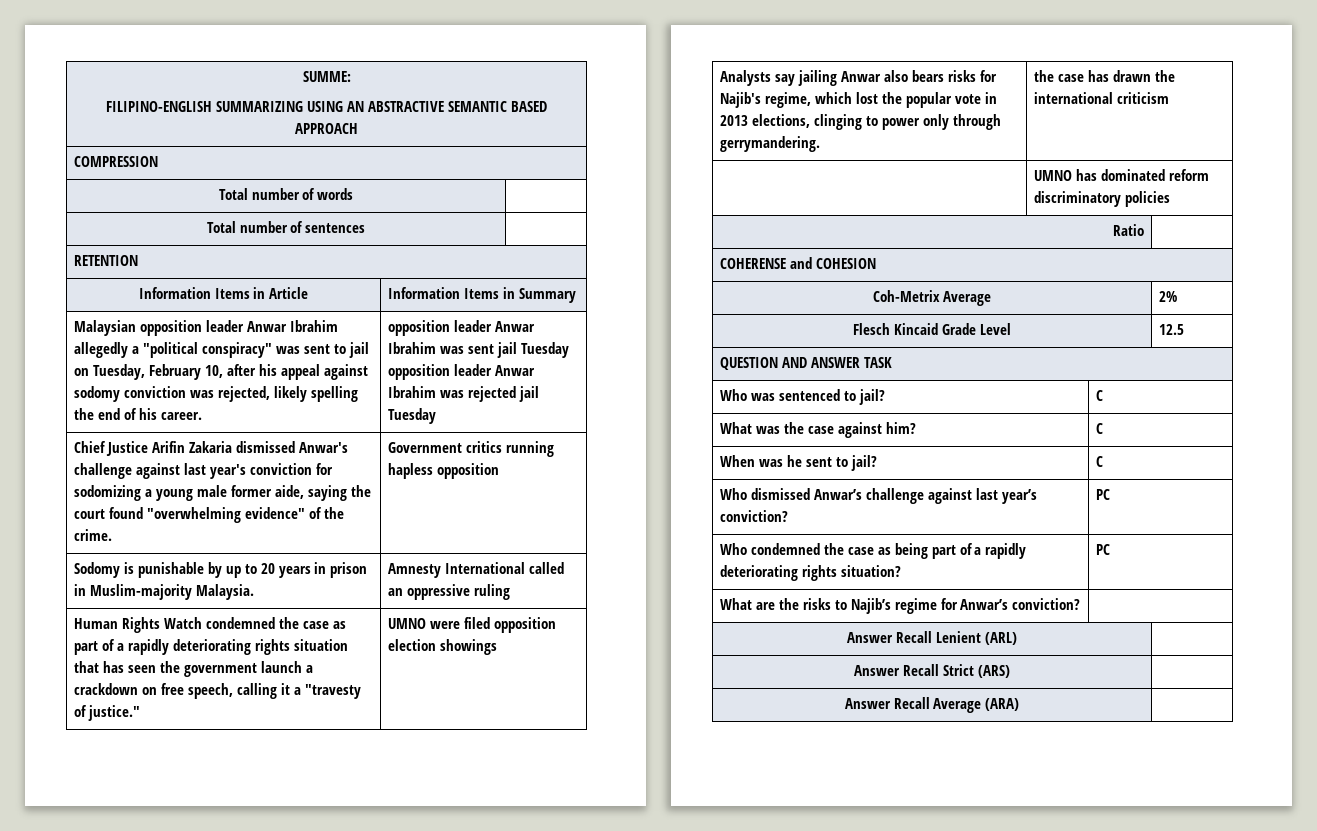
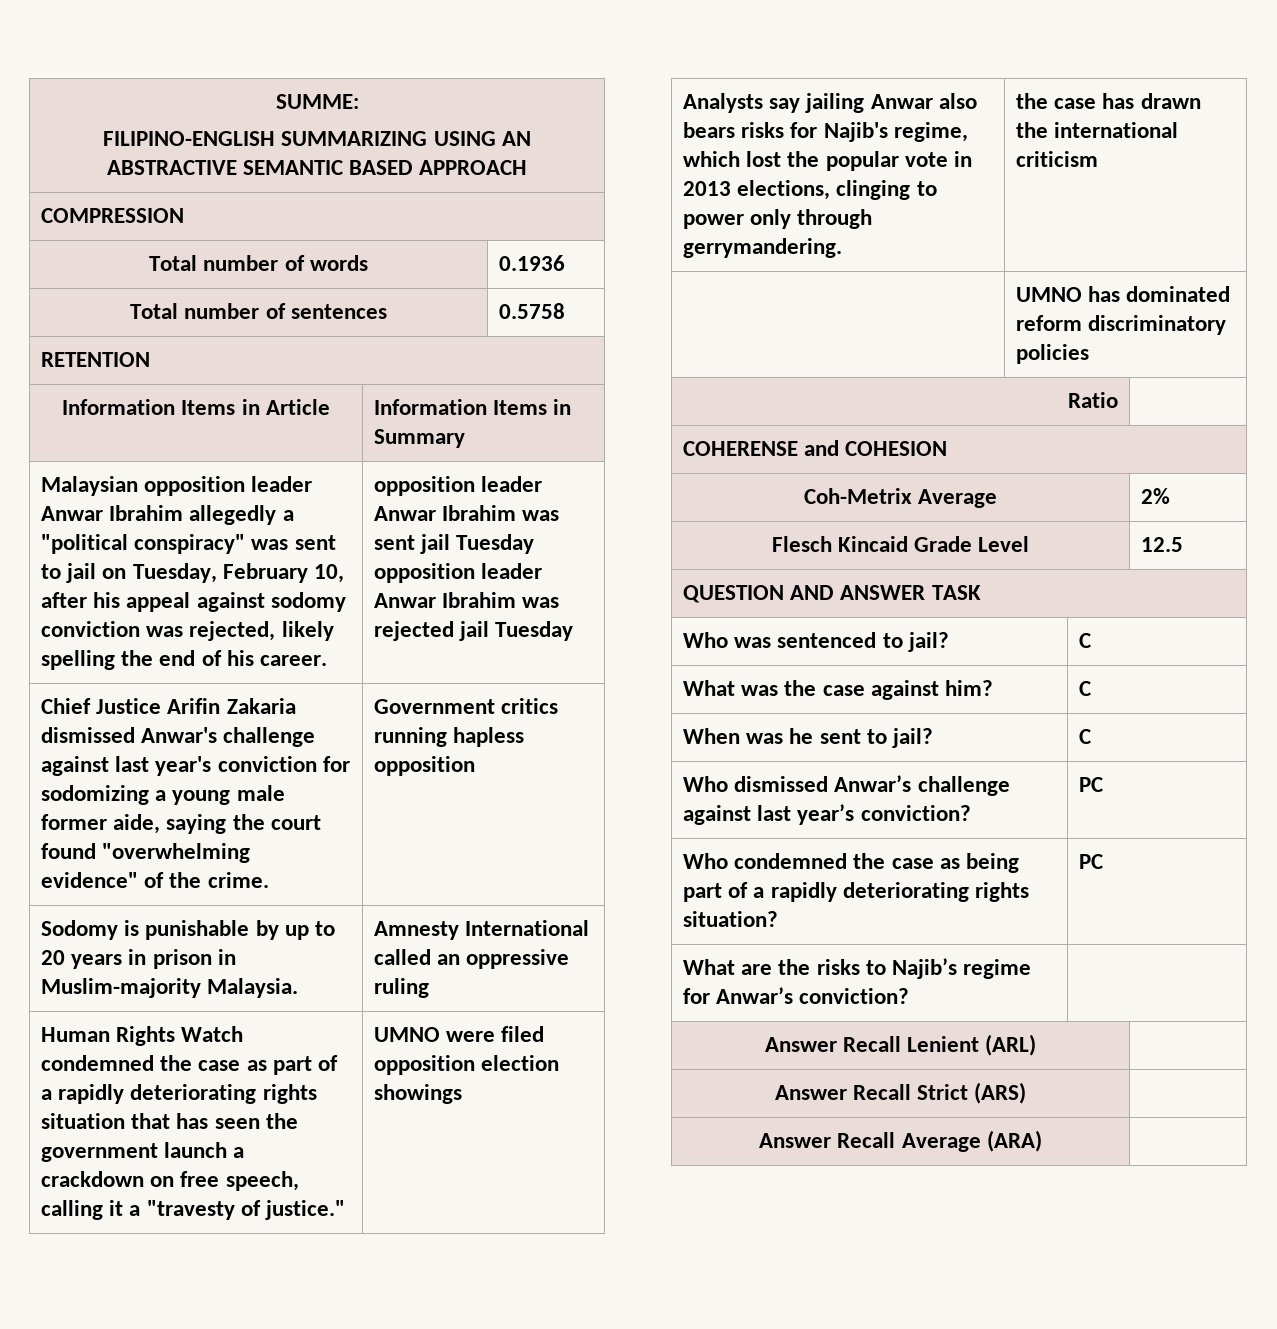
- Total number of words |
+ Total number of words | 0.1936
- Total number of sentences |
+ Total number of sentences | 0.5758

